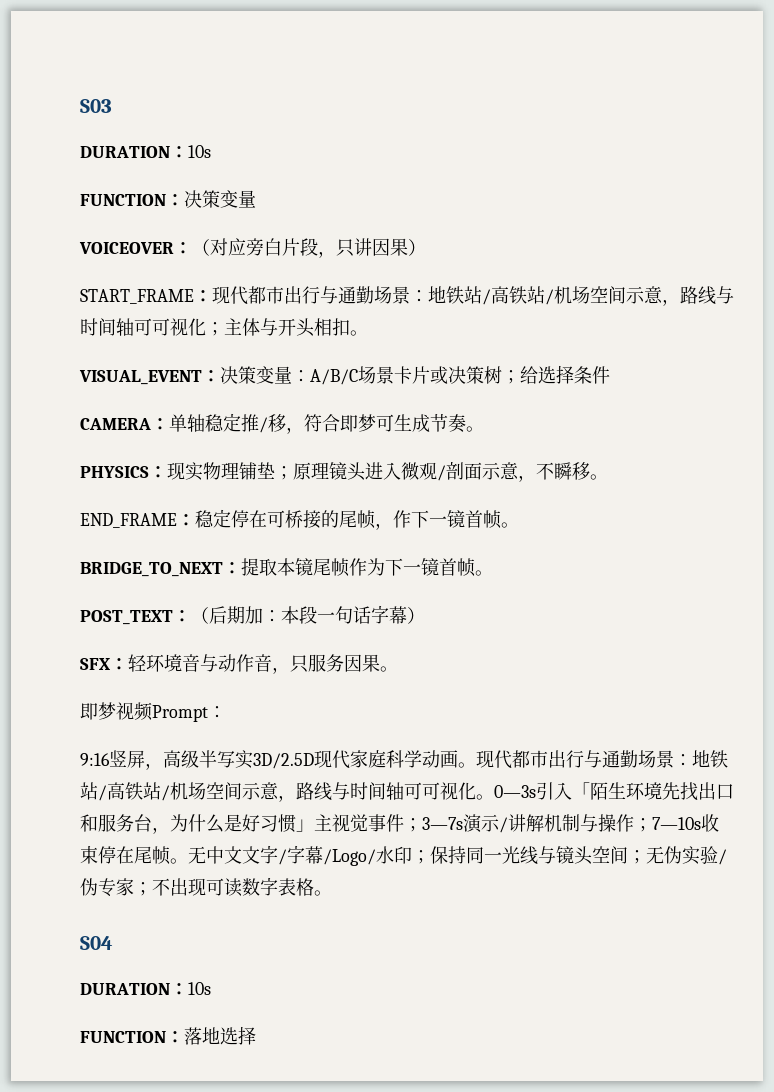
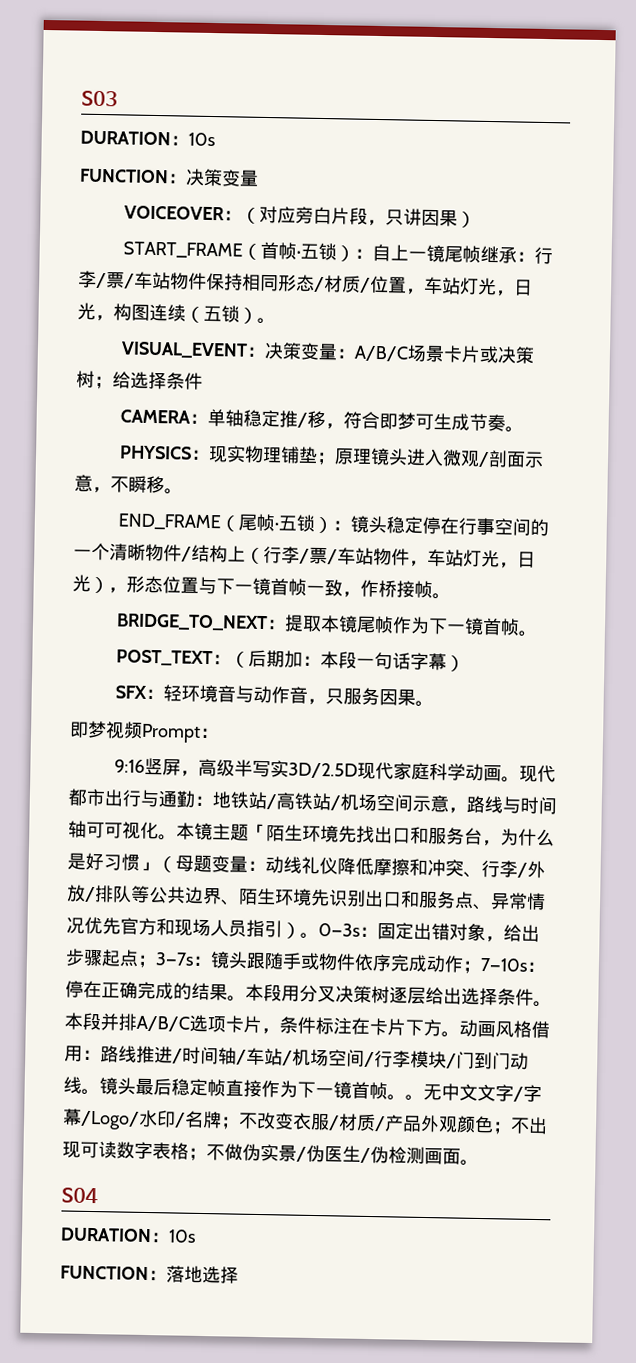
- START_FRAME：现代都市出行与通勤场景：地铁站/高铁站/机场空间示意，路线与时间轴可可视化；主体与开头相扣。
+ START_FRAME（首帧·五锁）：自上一镜尾帧继承：行李/票/车站物件保持相同形态/材质/位置，车站灯光，日光，构图连续（五锁）。
- END_FRAME：稳定停在可桥接的尾帧，作下一镜首帧。
+ END_FRAME（尾帧·五锁）：镜头稳定停在行事空间的一个清晰物件/结构上（行李/票/车站物件，车站灯光，日光），形态位置与下一镜首帧一致，作桥接帧。
- 现代都市出行与通勤场景：地铁站/高铁站/机场空间示意，路线与时间轴可可视化。
+ 现代都市出行与通勤：地铁站/高铁站/机场空间示意，路线与时间轴可可视化。
- 0—3s引入「陌生环境先找出口和服务台，为什么是好习惯」主视觉事件；3—7s演示/讲解机制与操作；7—10s收束停在尾帧。
+ 本镜主题「陌生环境先找出口和服务台，为什么是好习惯」（母题变量：动线礼仪降低摩擦和冲突、行李/外放/排队等公共边界、陌生环境先识别出口和服务点、异常情况优先官方和现场人员指引）。0—3s：固定出错对象，给出步骤起点；3—7s：镜头跟随手或物件依序完成动作；7—10s：停在正确完成的结果。本段用分叉决策树逐层给出选择条件。本段并排A/B/C选项卡片，条件标注在卡片下方。动画风格借用：路线推进/时间轴/车站/机场空间/行李模块/门到门动线。镜头最后稳定帧直接作为下一镜首帧。。
- 无中文文字/字幕/Logo/水印；保持同一光线与镜头空间；无伪实验/伪专家；不出现可读数字表格。
+ 无中文文字/字幕/Logo/水印/名牌；不改变衣服/材质/产品外观颜色；不出现可读数字表格；不做伪实景/伪医生/伪检测画面。

